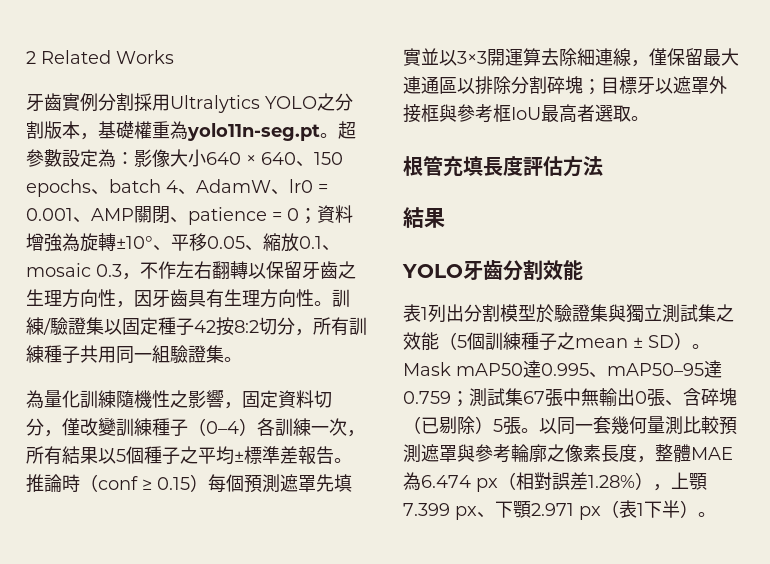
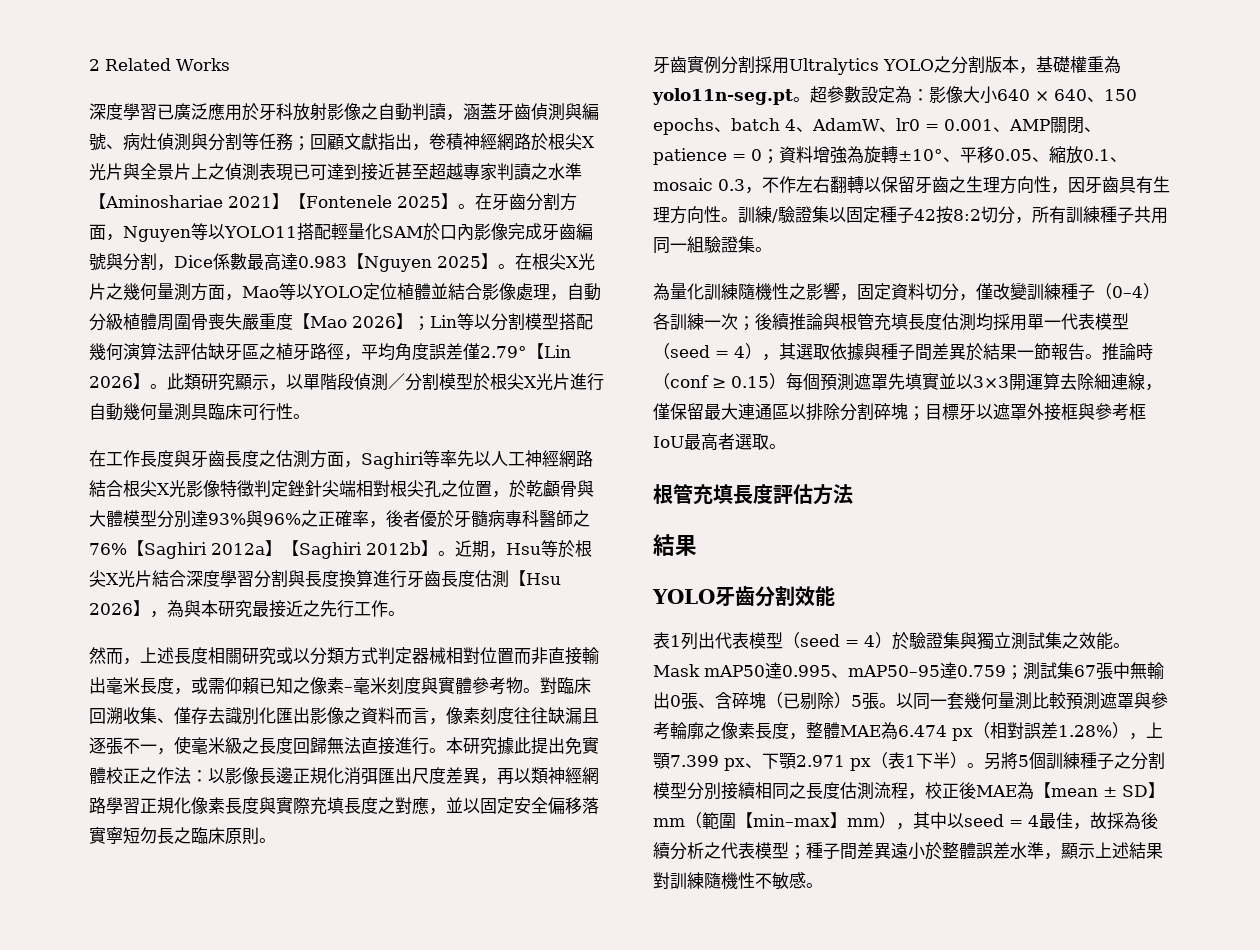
+ 深度學習已廣泛應用於牙科放射影像之自動判讀，涵蓋牙齒偵測與編號、病灶偵測與分割等任務；回顧文獻指出，卷積神經網路於根尖X光片與全景片上之偵測表現已可達到接近甚至超越專家判讀之水準【Aminoshariae 2021】【Fontenele 2025】。在牙齒分割方面，Nguyen等以YOLO11搭配輕量化SAM於口內影像完成牙齒編號與分割，Dice係數最高達0.983【Nguyen 2025】。在根尖X光片之幾何量測方面，Mao等以YOLO定位植體並結合影像處理，自動分級植體周圍骨喪失嚴重度【Mao 2026】；Lin等以分割模型搭配幾何演算法評估缺牙區之植牙路徑，平均角度誤差僅2.79°【Lin 2026】。此類研究顯示，以單階段偵測／分割模型於根尖X光片進行自動幾何量測具臨床可行性。
+ 在工作長度與牙齒長度之估測方面，Saghiri等率先以人工神經網路結合根尖X光影像特徵判定銼針尖端相對根尖孔之位置，於乾顱骨與大體模型分別達93%與96%之正確率，後者優於牙髓病專科醫師之76%【Saghiri 2012a】【Saghiri 2012b】。近期，Hsu等於根尖X光片結合深度學習分割與長度換算進行牙齒長度估測【Hsu 2026】，為與本研究最接近之先行工作。
+ 然而，上述長度相關研究或以分類方式判定器械相對位置而非直接輸出毫米長度，或需仰賴已知之像素–毫米刻度與實體參考物。對臨床回溯收集、僅存去識別化匯出影像之資料而言，像素刻度往往缺漏且逐張不一，使毫米級之長度回歸無法直接進行。本研究據此提出免實體校正之作法：以影像長邊正規化消弭匯出尺度差異，再以類神經網路學習正規化像素長度與實際充填長度之對應，並以固定安全偏移落實寧短勿長之臨床原則。
- 為量化訓練隨機性之影響，固定資料切分，僅改變訓練種子（0–4）各訓練一次，所有結果以5個種子之平均±標準差報告。
+ 為量化訓練隨機性之影響，固定資料切分，僅改變訓練種子（0–4）各訓練一次；後續推論與根管充填長度估測均採用單一代表模型（seed = 4），其選取依據與種子間差異於結果一節報告。
- 表1列出分割模型於驗證集與獨立測試集之效能（5個訓練種子之mean ± SD）。
+ 表1列出代表模型（seed = 4）於驗證集與獨立測試集之效能。
+ 另將5個訓練種子之分割模型分別接續相同之長度估測流程，校正後MAE為【mean ± SD】mm（範圍【min–max】mm），其中以seed = 4最佳，故採為後續分析之代表模型；種子間差異遠小於整體誤差水準，顯示上述結果對訓練隨機性不敏感。

